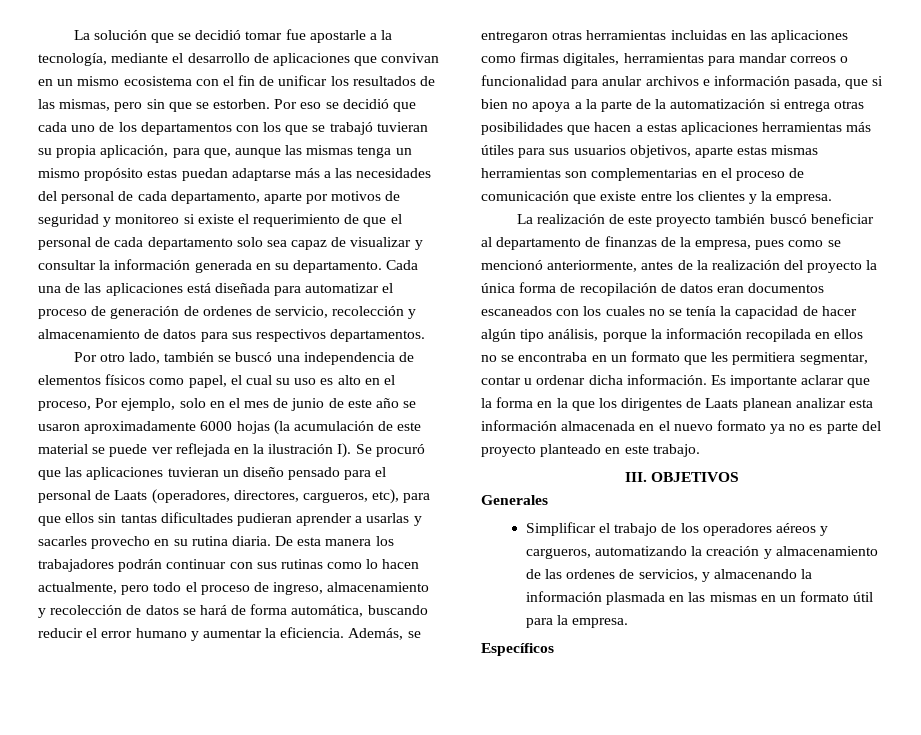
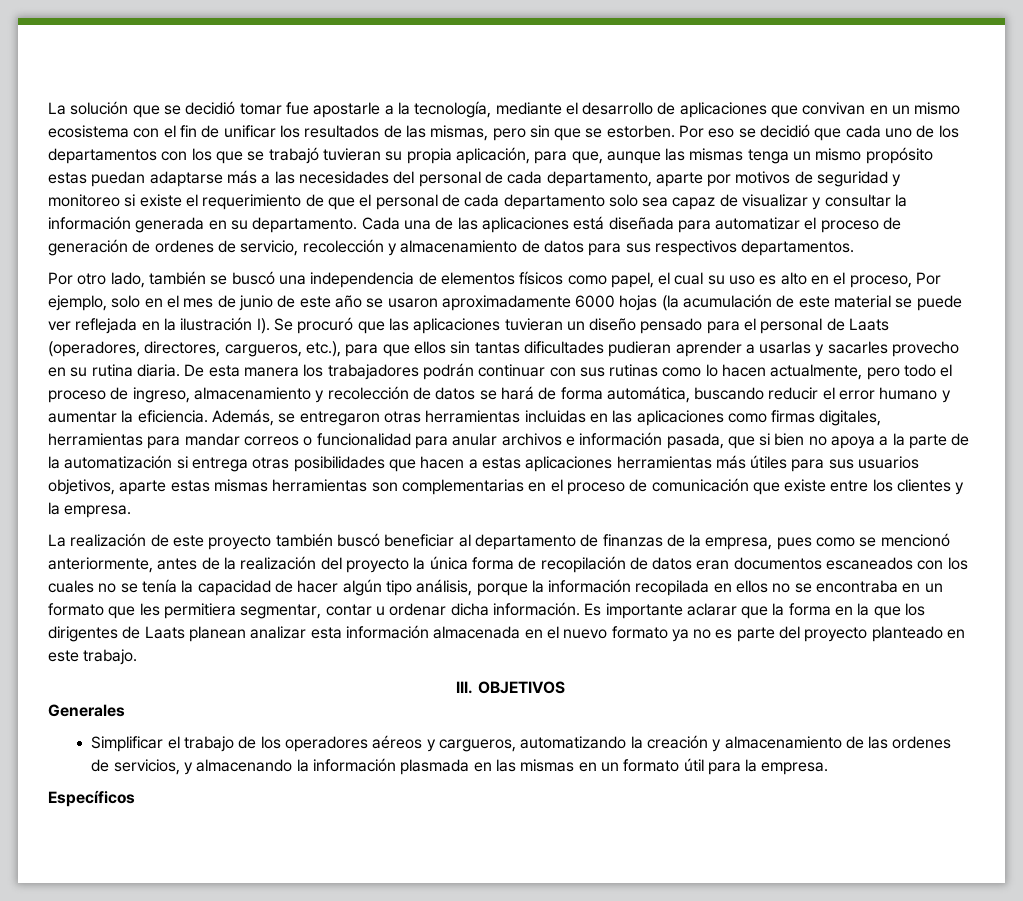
- Por otro lado, también se buscó una independencia de elementos físicos como papel, el cual su uso es alto en el proceso, Por ejemplo, solo en el mes de junio de este año se usaron aproximadamente 6000 hojas (la acumulación de este material se puede ver reflejada en la ilustración I). Se procuró que las aplicaciones tuvieran un diseño pensado para el personal de Laats (operadores, directores, cargueros, etc), para que ellos sin tantas dificultades pudieran aprender a usarlas y sacarles provecho en su rutina diaria.
+ Por otro lado, también se buscó una independencia de elementos físicos como papel, el cual su uso es alto en el proceso, Por ejemplo, solo en el mes de junio de este año se usaron aproximadamente 6000 hojas (la acumulación de este material se puede ver reflejada en la ilustración I). Se procuró que las aplicaciones tuvieran un diseño pensado para el personal de Laats (operadores, directores, cargueros, etc.), para que ellos sin tantas dificultades pudieran aprender a usarlas y sacarles provecho en su rutina diaria.

